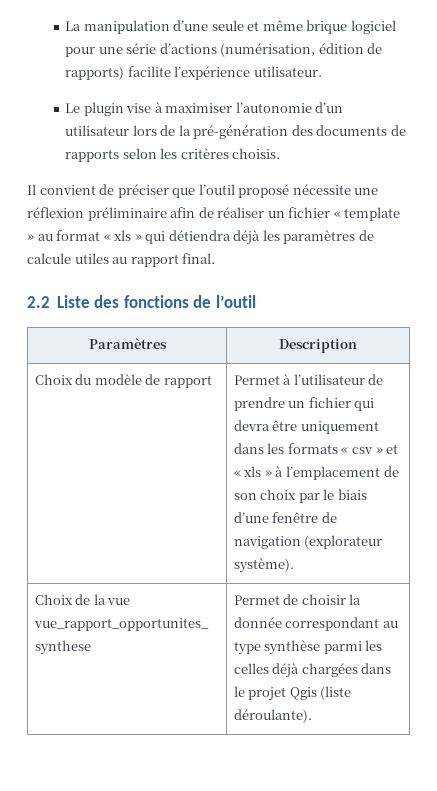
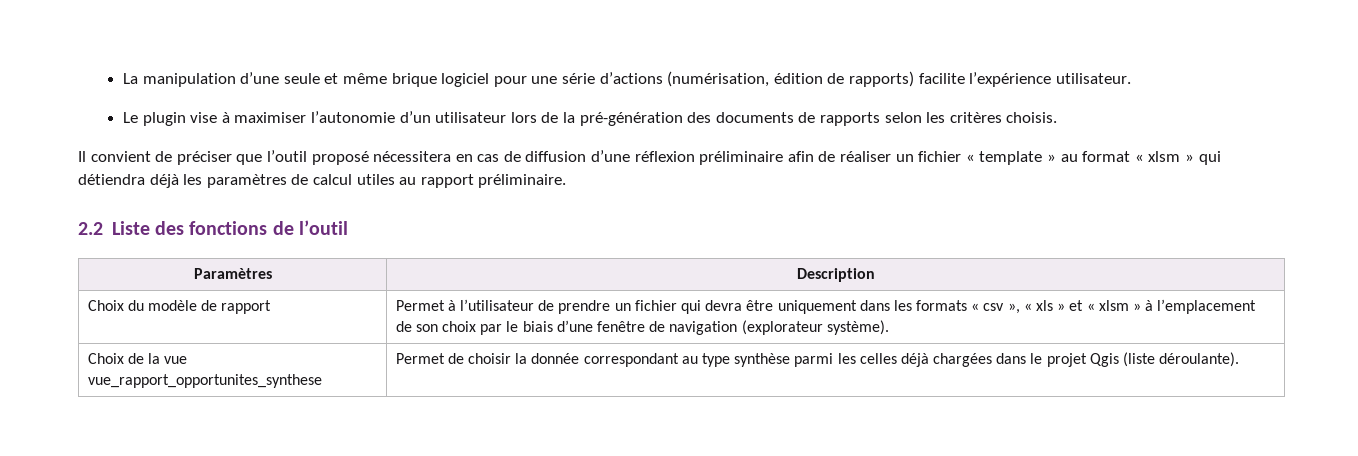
- Il convient de préciser que l’outil proposé nécessite une réflexion préliminaire afin de réaliser un fichier « template » au format « xls » qui détiendra déjà les paramètres de calcule utiles au rapport final.
+ Il convient de préciser que l’outil proposé nécessitera en cas de diffusion d’une réflexion préliminaire afin de réaliser un fichier « template » au format « xlsm » qui détiendra déjà les paramètres de calcul utiles au rapport préliminaire.
- Permet à l’utilisateur de prendre un fichier qui devra être uniquement dans les formats « csv » et « xls » à l’emplacement de son choix par le biais d’une fenêtre de navigation (explorateur système).
+ Permet à l’utilisateur de prendre un fichier qui devra être uniquement dans les formats « csv », « xls » et « xlsm » à l’emplacement de son choix par le biais d’une fenêtre de navigation (explorateur système).

